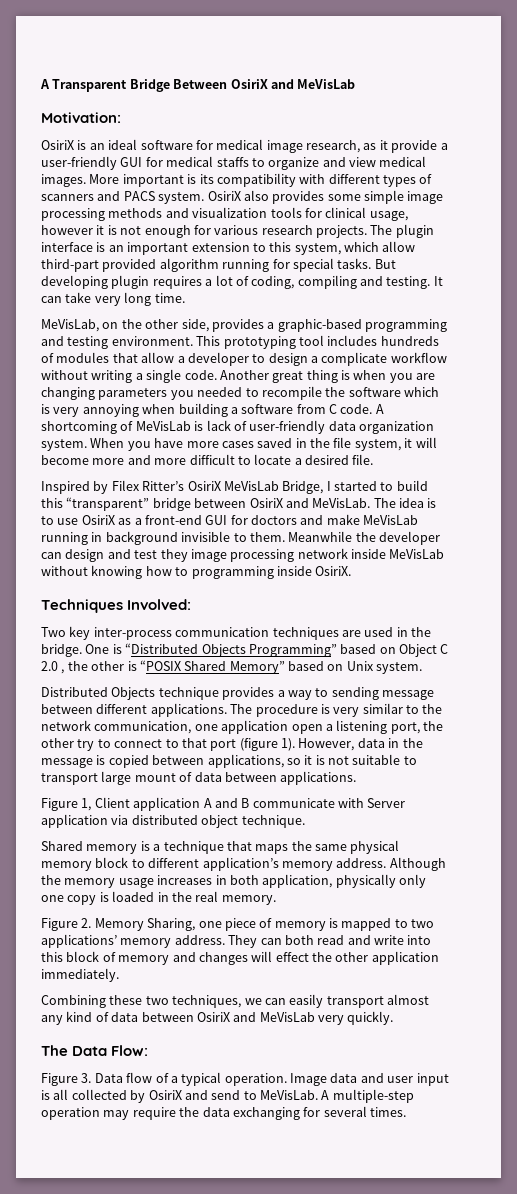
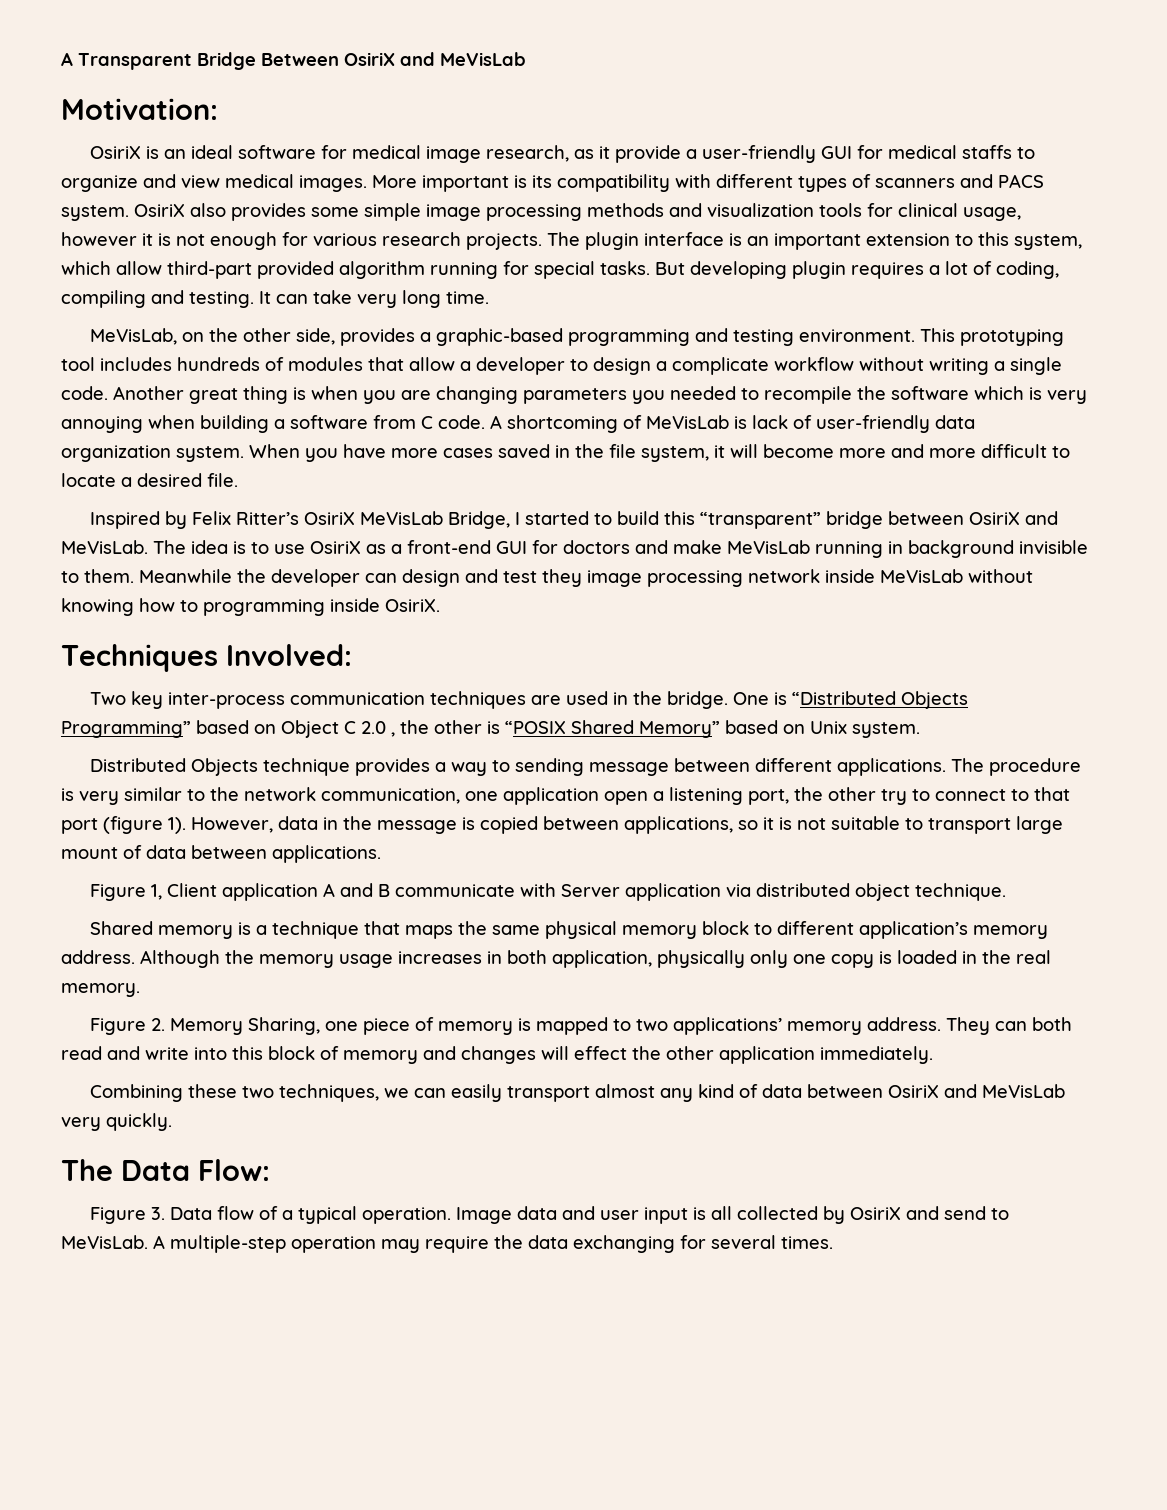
- Inspired by Filex Ritter’s OsiriX MeVisLab Bridge, I started to build this “transparent” bridge between OsiriX and MeVisLab.
+ Inspired by Felix Ritter’s OsiriX MeVisLab Bridge, I started to build this “transparent” bridge between OsiriX and MeVisLab.

